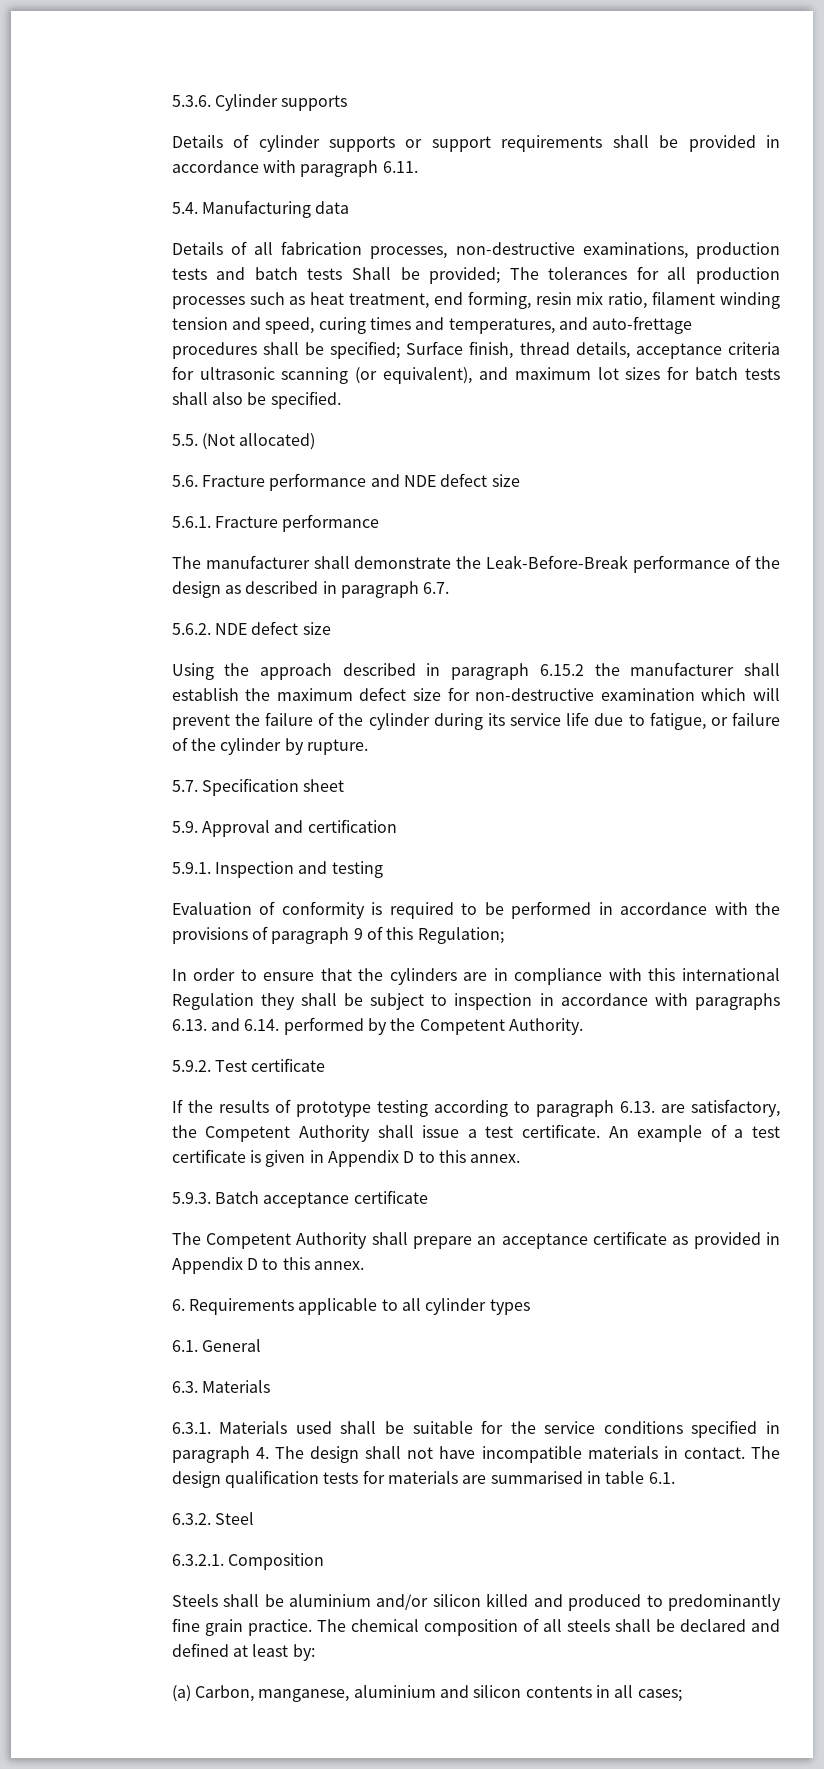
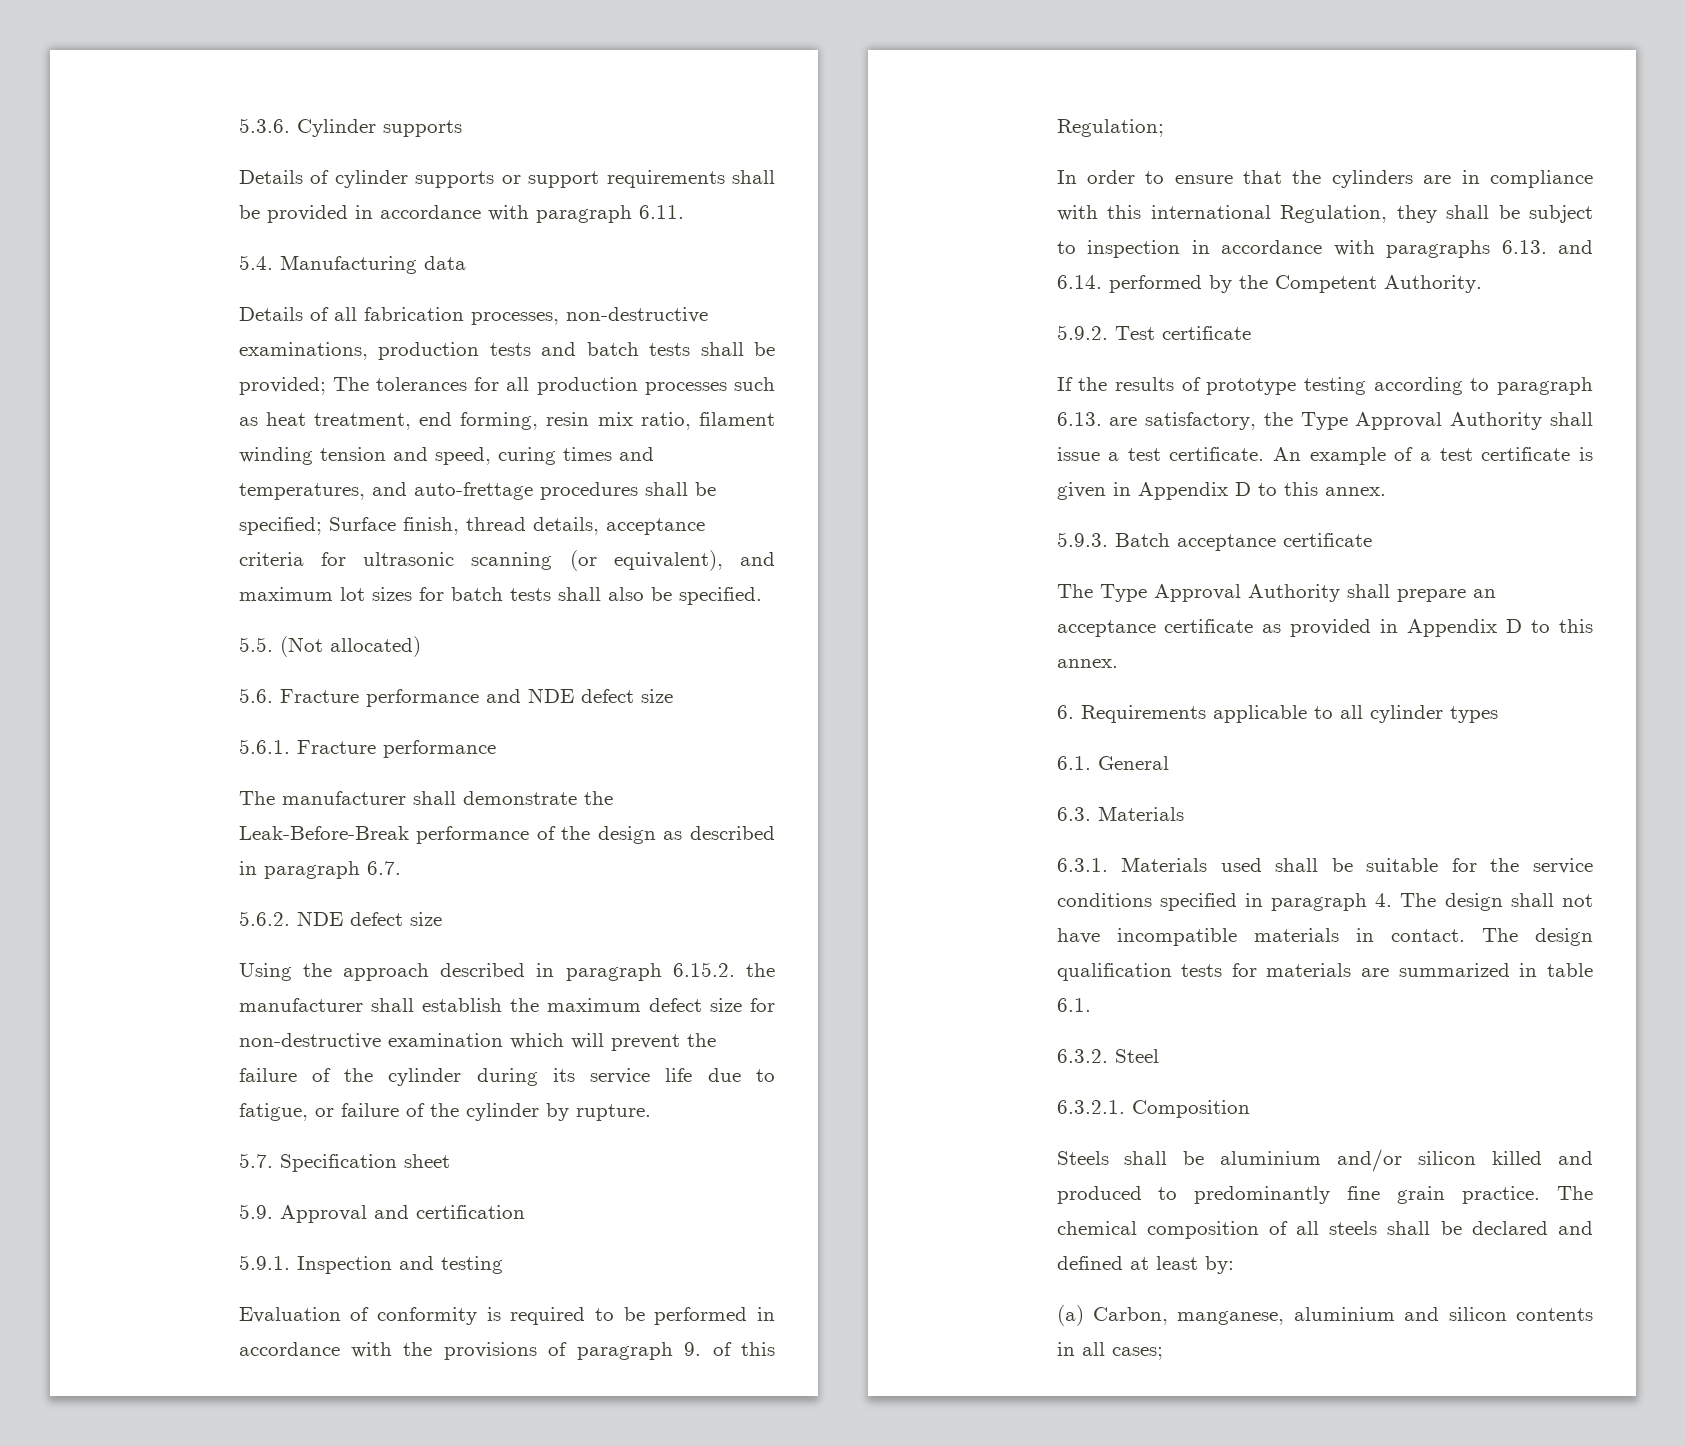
- Details of all fabrication processes, non-destructive examinations, production tests and batch tests Shall be provided;
+ Details of all fabrication processes, non-destructive examinations, production tests and batch tests shall be provided;
- Using the approach described in paragraph 6.15.2 the manufacturer shall establish the maximum defect size for non-destructive examination which will prevent the failure of the cylinder during its service life due to fatigue, or failure of the cylinder by rupture.
+ Using the approach described in paragraph 6.15.2. the manufacturer shall establish the maximum defect size for non-destructive examination which will prevent the failure of the cylinder during its service life due to fatigue, or failure of the cylinder by rupture.
- Evaluation of conformity is required to be performed in accordance with the provisions of paragraph 9 of this Regulation;
+ Evaluation of conformity is required to be performed in accordance with the provisions of paragraph 9. of this Regulation;
- In order to ensure that the cylinders are in compliance with this international Regulation they shall be subject to inspection in accordance with paragraphs 6.13. and 6.14. performed by the Competent Authority.
+ In order to ensure that the cylinders are in compliance with this international Regulation, they shall be subject to inspection in accordance with paragraphs 6.13. and 6.14. performed by the Competent Authority.
- If the results of prototype testing according to paragraph 6.13. are satisfactory, the Competent Authority shall issue a test certificate.
+ If the results of prototype testing according to paragraph 6.13. are satisfactory, the Type Approval Authority shall issue a test certificate.
- The Competent Authority shall prepare an acceptance certificate as provided in Appendix D to this annex.
+ The Type Approval Authority shall prepare an acceptance certificate as provided in Appendix D to this annex.
- The design qualification tests for materials are summarised in table 6.1.
+ The design qualification tests for materials are summarized in table 6.1.

